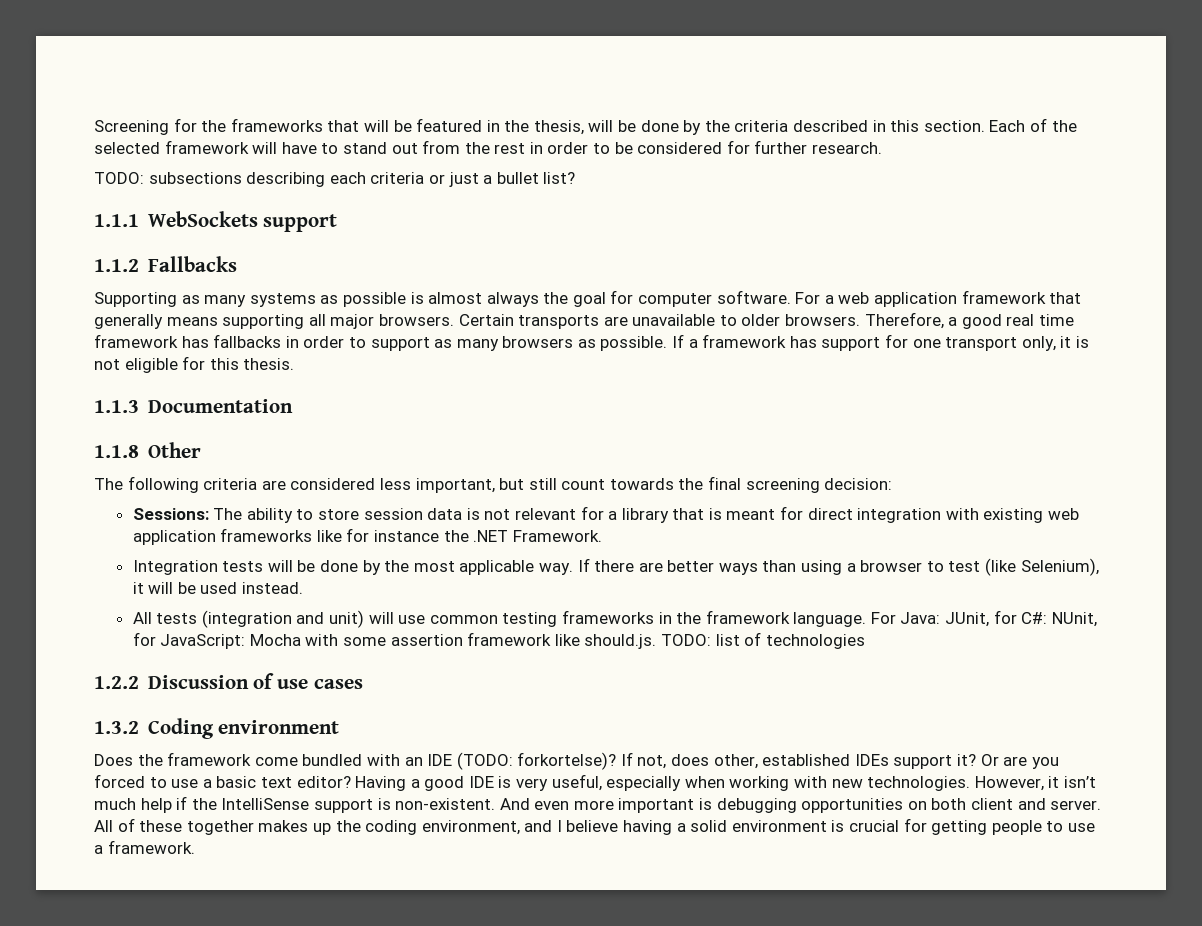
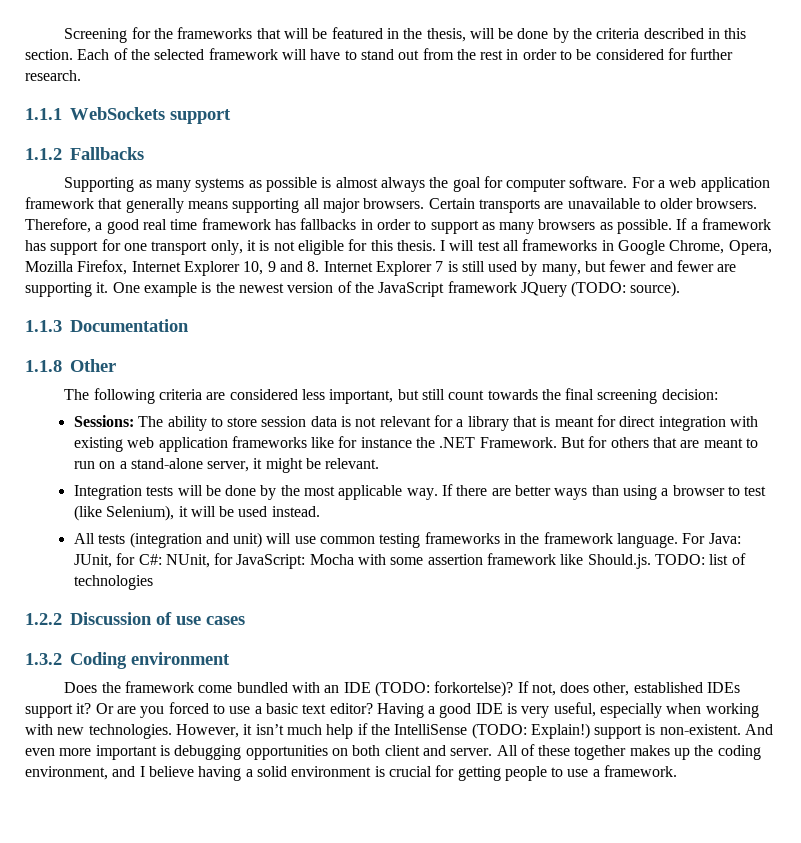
- TODO: subsections describing each criteria or just a bullet list?
+ I will test all frameworks in Google Chrome, Opera, Mozilla Firefox, Internet Explorer 10, 9 and 8. Internet Explorer 7 is still used by many, but fewer and fewer are supporting it. One example is the newest version of the JavaScript framework JQuery (TODO: source).
+ But for others that are meant to run on a stand-alone server, it might be relevant.
- For Java: JUnit, for C#: NUnit, for JavaScript: Mocha with some assertion framework like should.js. TODO: list of technologies
+ For Java: JUnit, for C#: NUnit, for JavaScript: Mocha with some assertion framework like Should.js. TODO: list of technologies
- However, it isn’t much help if the IntelliSense support is non-existent.
+ However, it isn’t much help if the IntelliSense (TODO: Explain!) support is non-existent.

